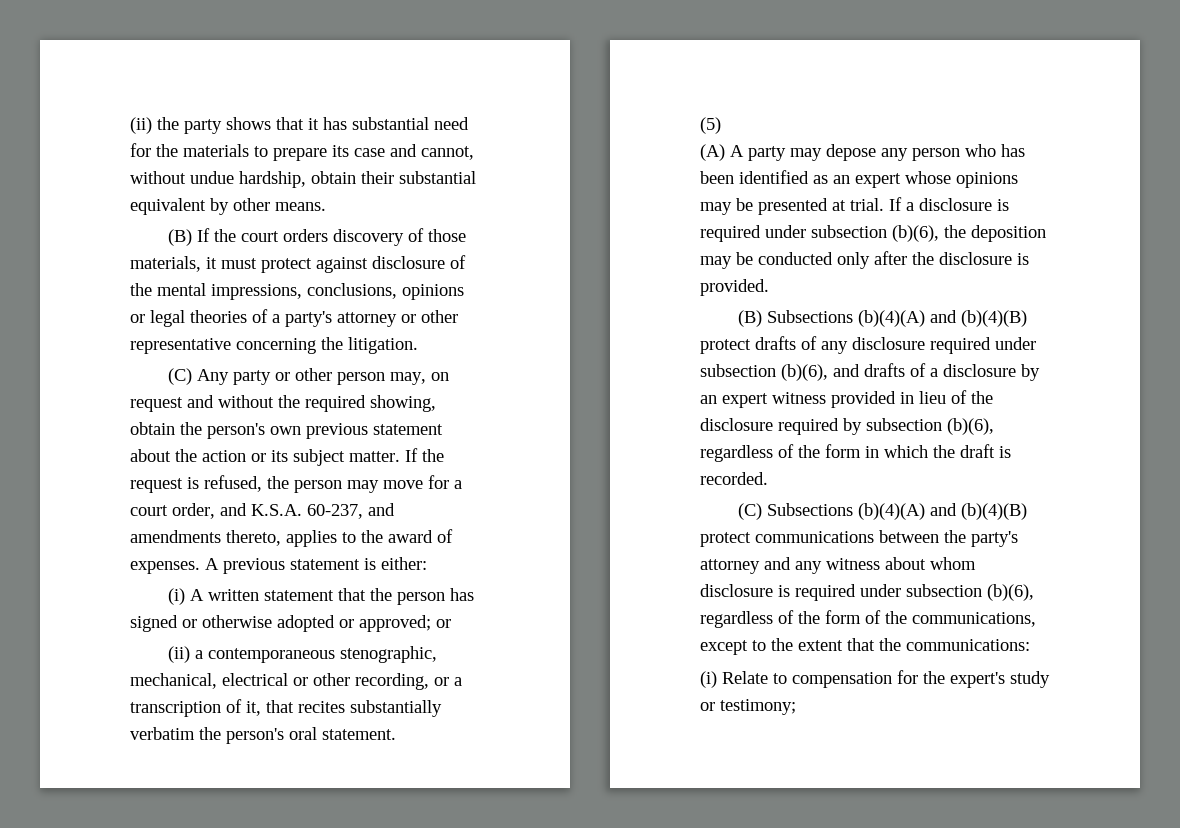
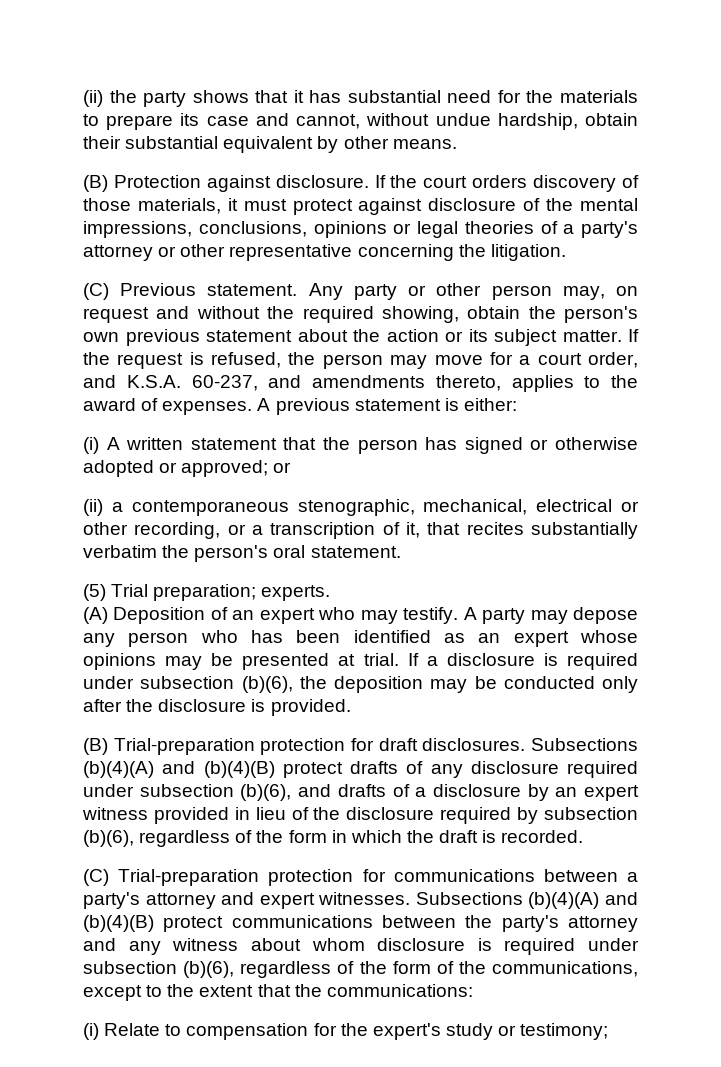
- (B) If the court orders discovery of those materials, it must protect against disclosure of the mental impressions, conclusions, opinions or legal theories of a party's attorney or other representative concerning the litigation.
+ (B) Protection against disclosure. If the court orders discovery of those materials, it must protect against disclosure of the mental impressions, conclusions, opinions or legal theories of a party's attorney or other representative concerning the litigation.
- (C) Any party or other person may, on request and without the required showing, obtain the person's own previous statement about the action or its subject matter.
+ (C) Previous statement. Any party or other person may, on request and without the required showing, obtain the person's own previous statement about the action or its subject matter.
- (5)
- (A) A party may depose any person who has been identified as an expert whose opinions may be presented at trial.
+ (5) Trial preparation; experts.
+ (A) Deposition of an expert who may testify. A party may depose any person who has been identified as an expert whose opinions may be presented at trial.
- (B) Subsections (b)(4)(A) and (b)(4)(B) protect drafts of any disclosure required under subsection (b)(6), and drafts of a disclosure by an expert witness provided in lieu of the disclosure required by subsection (b)(6), regardless of the form in which the draft is recorded.
+ (B) Trial-preparation protection for draft disclosures. Subsections (b)(4)(A) and (b)(4)(B) protect drafts of any disclosure required under subsection (b)(6), and drafts of a disclosure by an expert witness provided in lieu of the disclosure required by subsection (b)(6), regardless of the form in which the draft is recorded.
- (C) Subsections (b)(4)(A) and (b)(4)(B) protect communications between the party's attorney and any witness about whom disclosure is required under subsection (b)(6), regardless of the form of the communications, except to the extent that the communications:
+ (C) Trial-preparation protection for communications between a party's attorney and expert witnesses. Subsections (b)(4)(A) and (b)(4)(B) protect communications between the party's attorney and any witness about whom disclosure is required under subsection (b)(6), regardless of the form of the communications, except to the extent that the communications:

